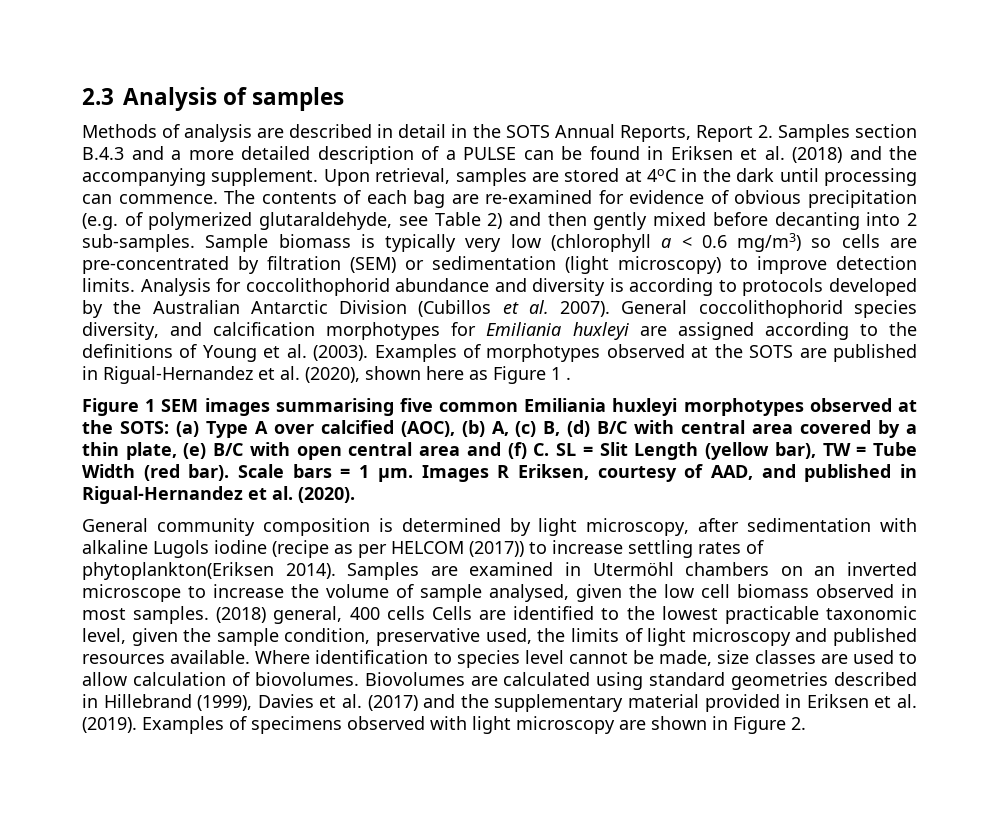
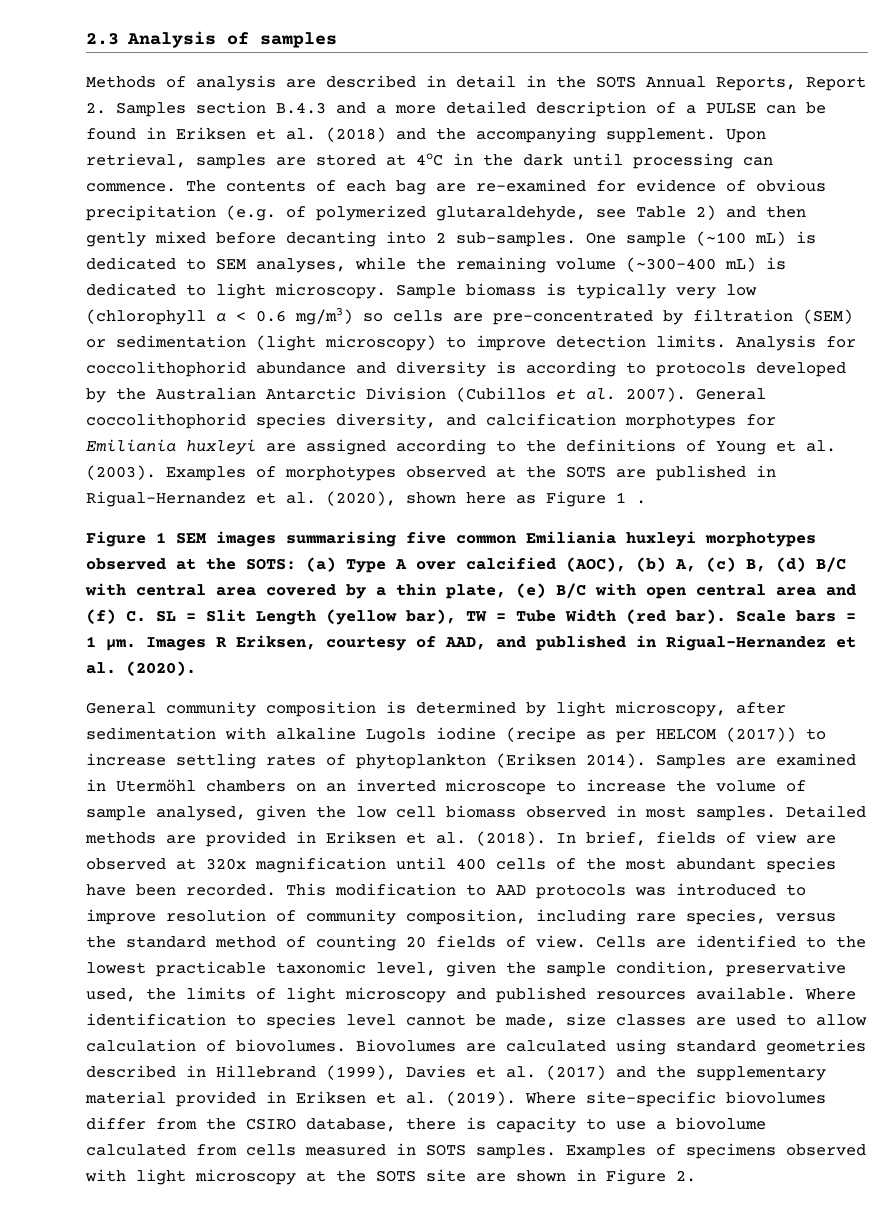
+ One sample (~100 mL) is dedicated to SEM analyses, while the remaining volume (~300-400 mL) is dedicated to light microscopy.
- General community composition is determined by light microscopy, after sedimentation with alkaline Lugols iodine (recipe as per HELCOM (2017)) to increase settling rates of phytoplankton(Eriksen 2014).
+ General community composition is determined by light microscopy, after sedimentation with alkaline Lugols iodine (recipe as per HELCOM (2017)) to increase settling rates of phytoplankton (Eriksen 2014).
- (2018) general, 400 cells Cells are identified to the lowest practicable taxonomic level, given the sample condition, preservative used, the limits of light microscopy and published resources available.
+ Detailed methods are provided in Eriksen et al. (2018). In brief, fields of view are observed at 320x magnification until 400 cells of the most abundant species have been recorded. This modification to AAD protocols was introduced to improve resolution of community composition, including rare species, versus the standard method of counting 20 fields of view. Cells are identified to the lowest practicable taxonomic level, given the sample condition, preservative used, the limits of light microscopy and published resources available.
+ Where site-specific biovolumes differ from the CSIRO database, there is capacity to use a biovolume calculated from cells measured in SOTS samples.
- Examples of specimens observed with light microscopy are shown in Figure 2.
+ Examples of specimens observed with light microscopy at the SOTS site are shown in Figure 2.

